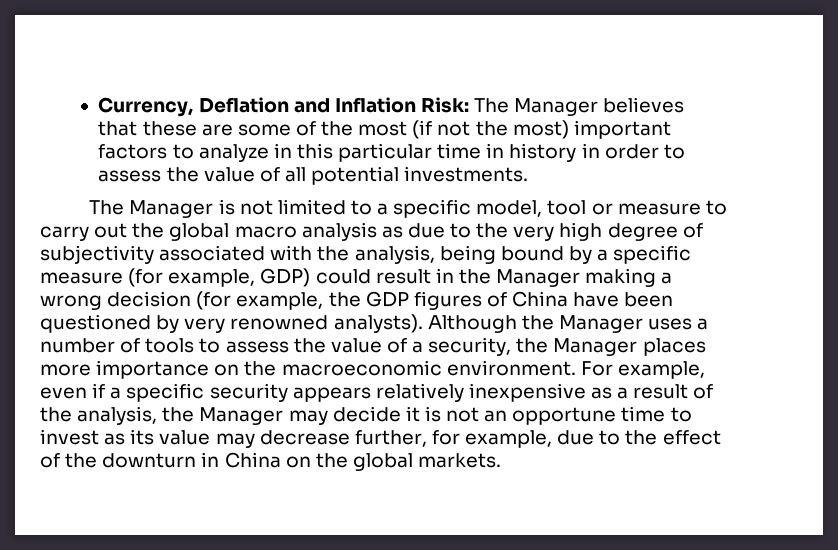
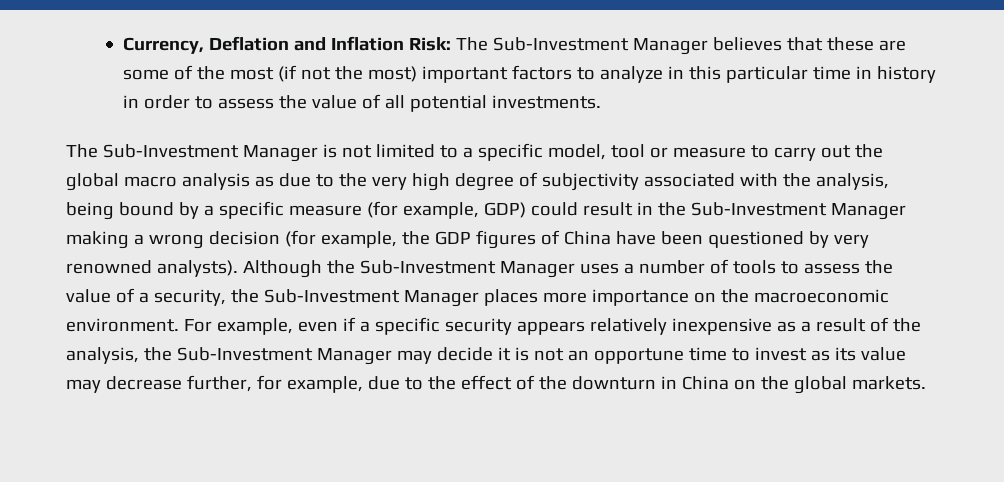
- Currency, Deflation and Inflation Risk: The Manager believes that these are some of the most (if not the most) important factors to analyze in this particular time in history in order to assess the value of all potential investments.
+ Currency, Deflation and Inflation Risk: The Sub-Investment Manager believes that these are some of the most (if not the most) important factors to analyze in this particular time in history in order to assess the value of all potential investments.
- The Manager is not limited to a specific model, tool or measure to carry out the global macro analysis as due to the very high degree of subjectivity associated with the analysis, being bound by a specific measure (for example, GDP) could result in the Manager making a wrong decision (for example, the GDP figures of China have been questioned by very renowned analysts).
+ The Sub-Investment Manager is not limited to a specific model, tool or measure to carry out the global macro analysis as due to the very high degree of subjectivity associated with the analysis, being bound by a specific measure (for example, GDP) could result in the Sub-Investment Manager making a wrong decision (for example, the GDP figures of China have been questioned by very renowned analysts).
- Although the Manager uses a number of tools to assess the value of a security, the Manager places more importance on the macroeconomic environment.
+ Although the Sub-Investment Manager uses a number of tools to assess the value of a security, the Sub-Investment Manager places more importance on the macroeconomic environment.
- For example, even if a specific security appears relatively inexpensive as a result of the analysis, the Manager may decide it is not an opportune time to invest as its value may decrease further, for example, due to the effect of the downturn in China on the global markets.
+ For example, even if a specific security appears relatively inexpensive as a result of the analysis, the Sub-Investment Manager may decide it is not an opportune time to invest as its value may decrease further, for example, due to the effect of the downturn in China on the global markets.

